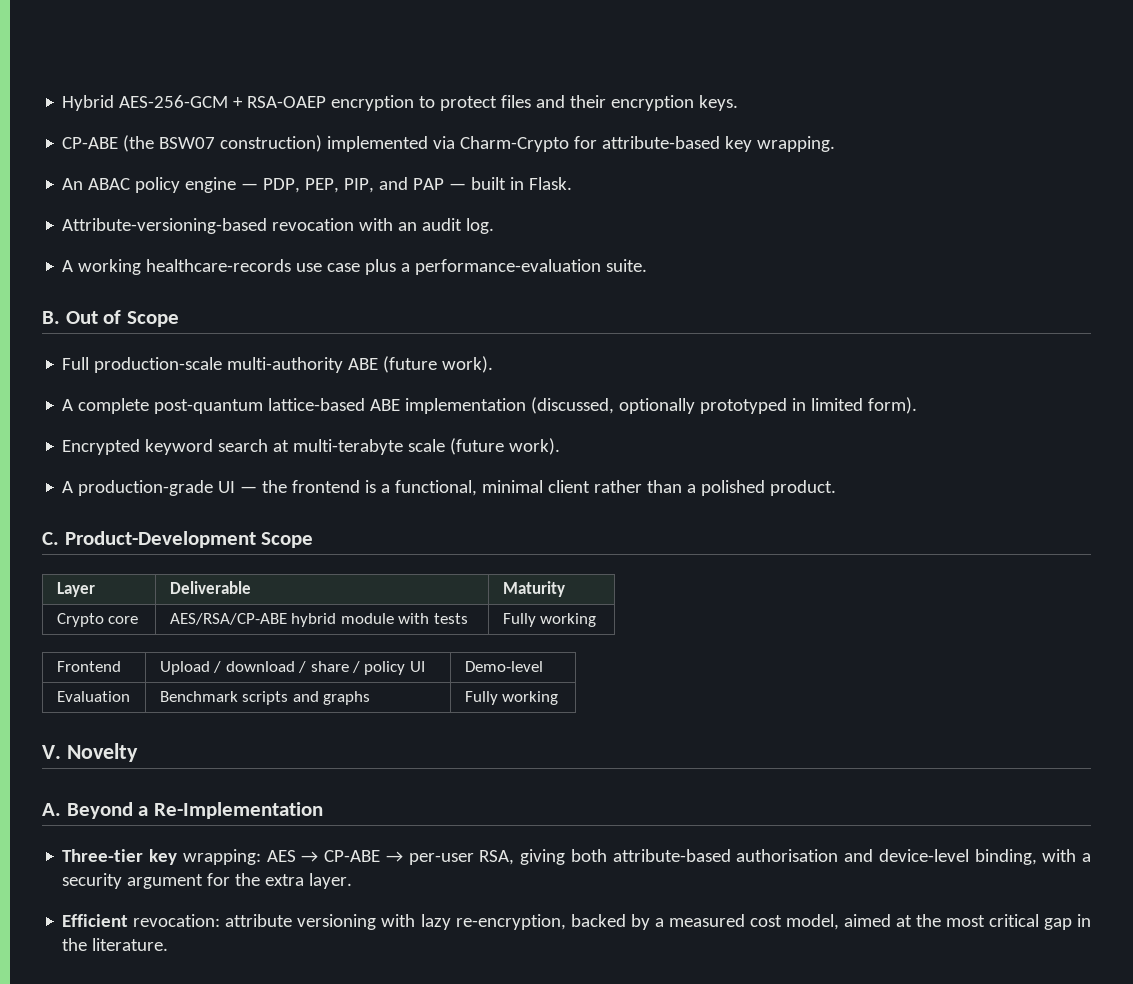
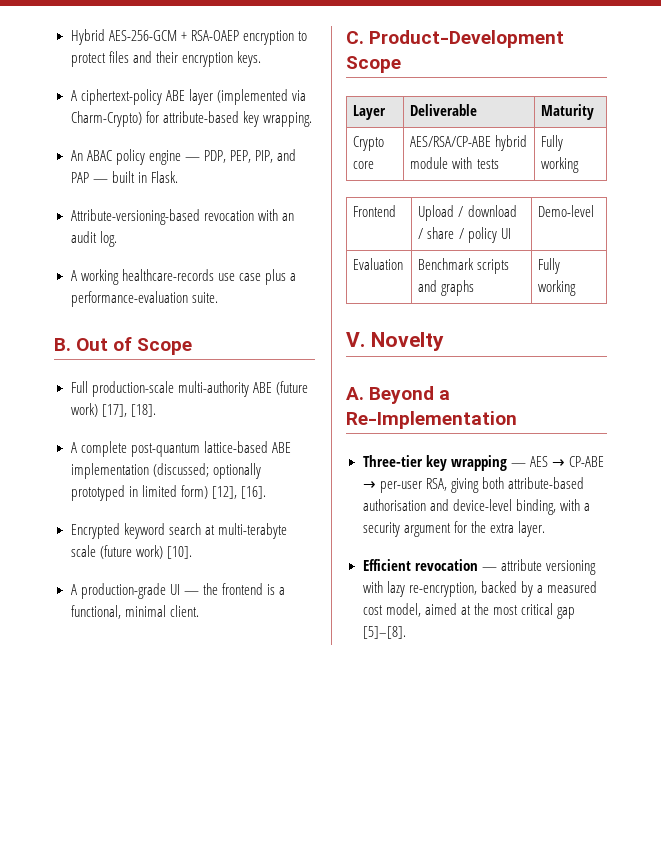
- CP-ABE (the BSW07 construction) implemented via Charm-Crypto for attribute-based key wrapping.
+ A ciphertext-policy ABE layer (implemented via Charm-Crypto) for attribute-based key wrapping.
- Full production-scale multi-authority ABE (future work).
+ Full production-scale multi-authority ABE (future work) [17], [18].
- A complete post-quantum lattice-based ABE implementation (discussed, optionally prototyped in limited form).
+ A complete post-quantum lattice-based ABE implementation (discussed; optionally prototyped in limited form) [12], [16].
- Encrypted keyword search at multi-terabyte scale (future work).
+ Encrypted keyword search at multi-terabyte scale (future work) [10].
- A production-grade UI — the frontend is a functional, minimal client rather than a polished product.
+ A production-grade UI — the frontend is a functional, minimal client.
- Three-tier key wrapping: AES → CP-ABE → per-user RSA, giving both attribute-based authorisation and device-level binding, with a security argument for the extra layer.
+ Three-tier key wrapping — AES → CP-ABE → per-user RSA, giving both attribute-based authorisation and device-level binding, with a security argument for the extra layer.
- Efficient revocation: attribute versioning with lazy re-encryption, backed by a measured cost model, aimed at the most critical gap in the literature.
+ Efficient revocation — attribute versioning with lazy re-encryption, backed by a measured cost model, aimed at the most critical gap [5]–[8].

